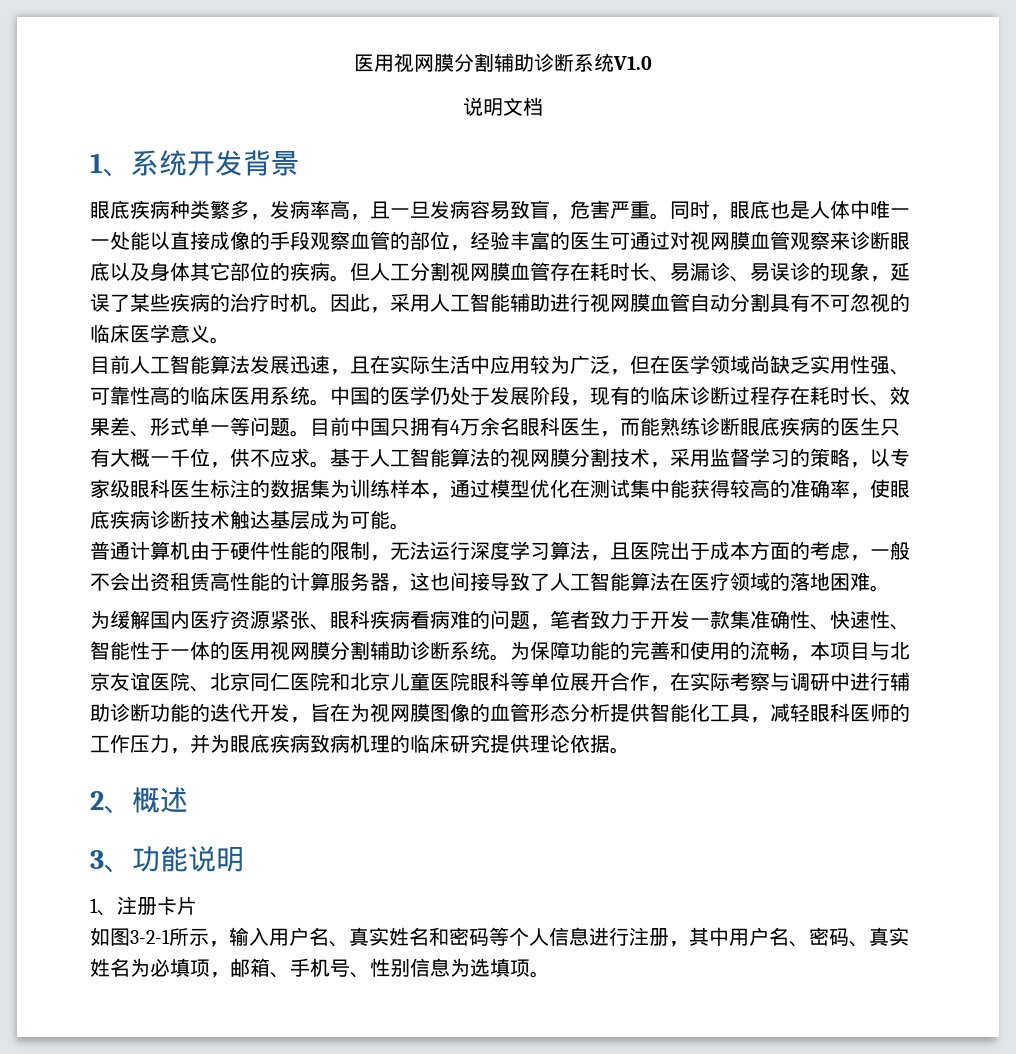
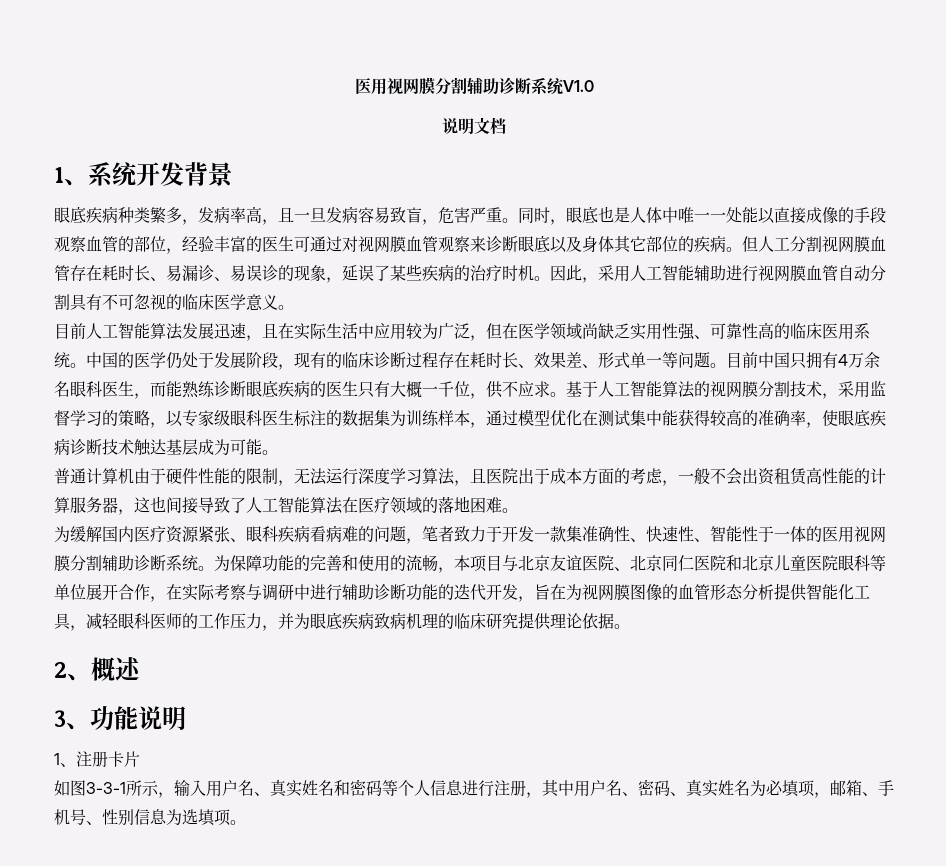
- 如图3-2-1所示，输入用户名、真实姓名和密码等个人信息进行注册，其中用户名、密码、真实姓名为必填项，邮箱、手机号、性别信息为选填项。
+ 如图3-3-1所示，输入用户名、真实姓名和密码等个人信息进行注册，其中用户名、密码、真实姓名为必填项，邮箱、手机号、性别信息为选填项。

